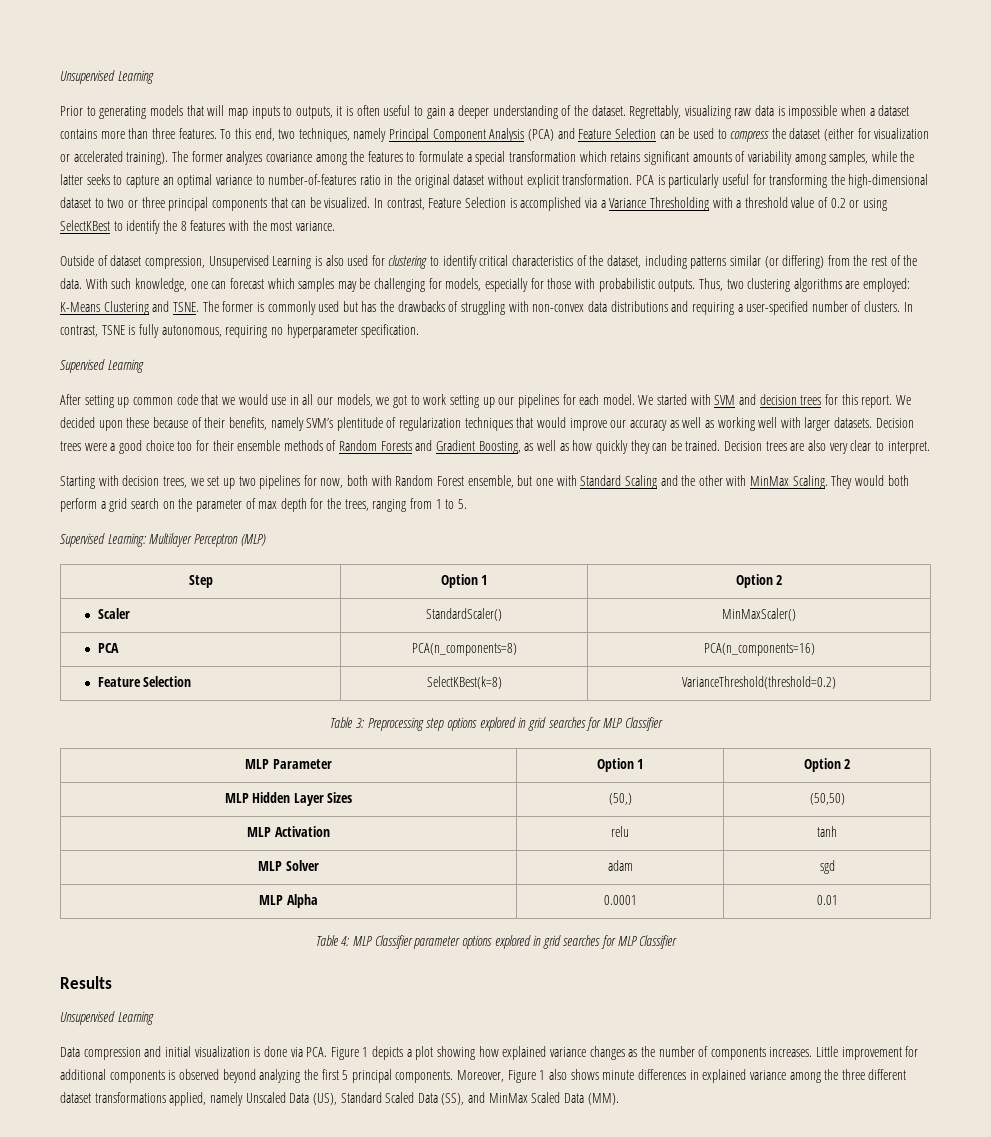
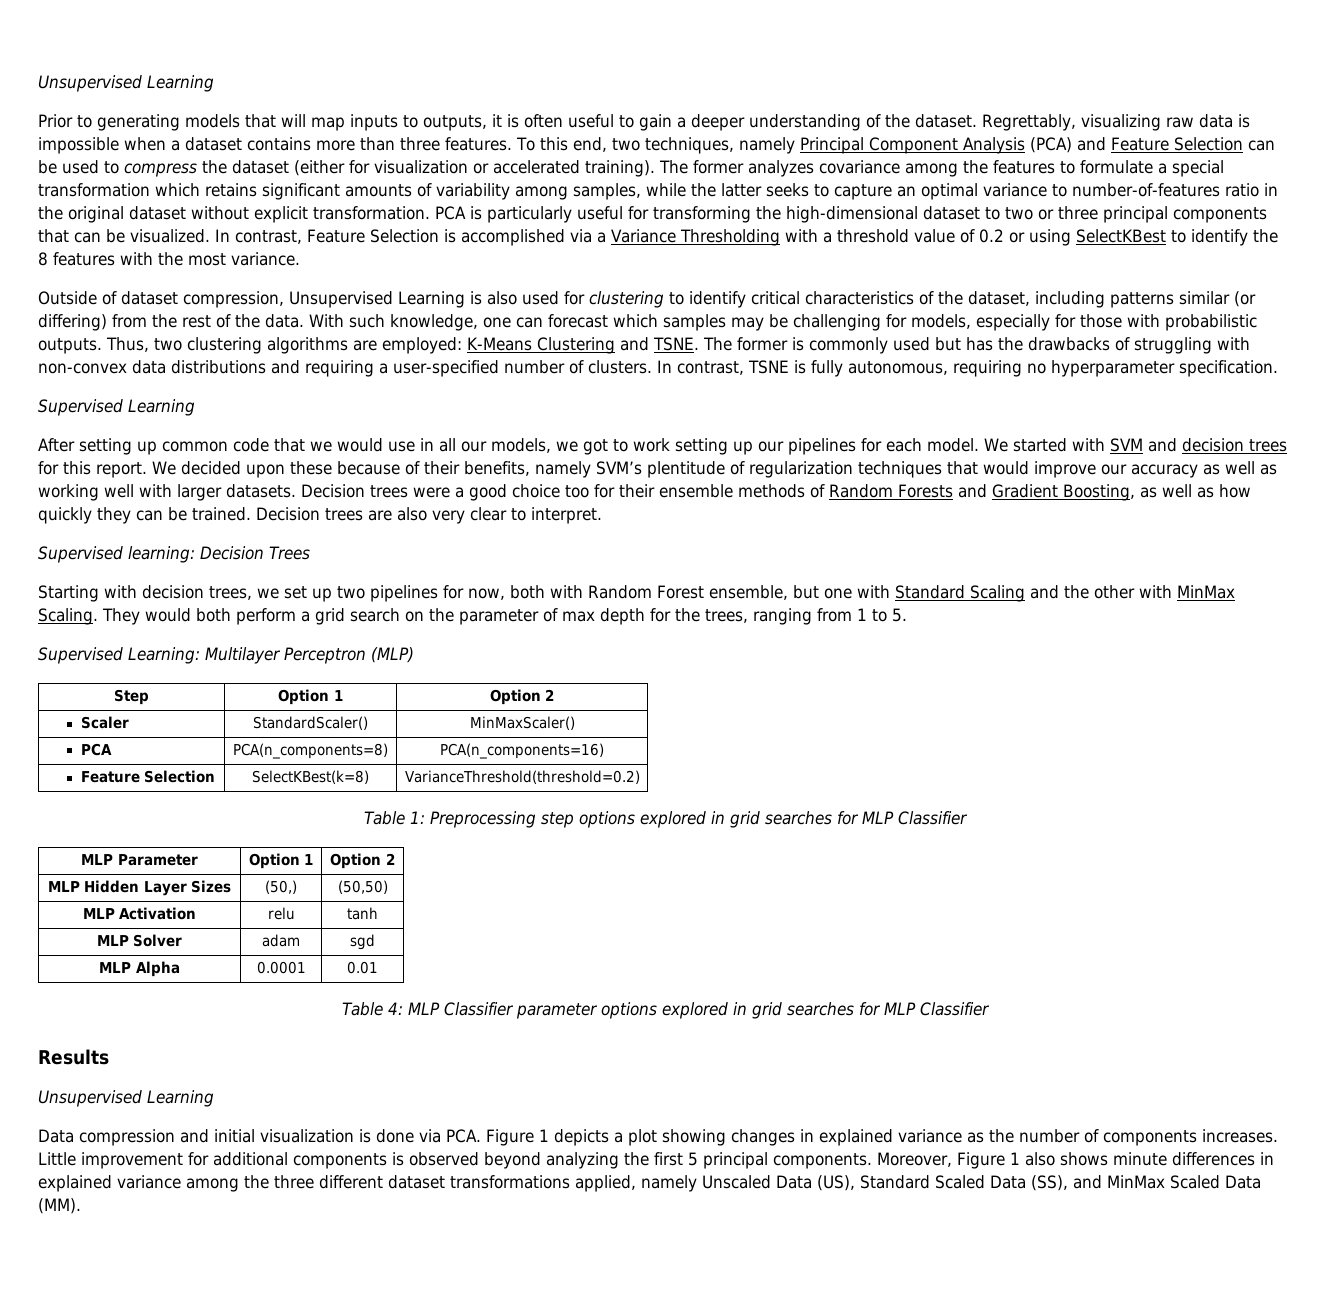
+ Supervised learning: Decision Trees
- Table 3: Preprocessing step options explored in grid searches for MLP Classifier
+ Table 1: Preprocessing step options explored in grid searches for MLP Classifier
- Data compression and initial visualization is done via PCA. Figure 1 depicts a plot showing how explained variance changes as the number of components increases.
+ Data compression and initial visualization is done via PCA. Figure 1 depicts a plot showing changes in explained variance as the number of components increases.

